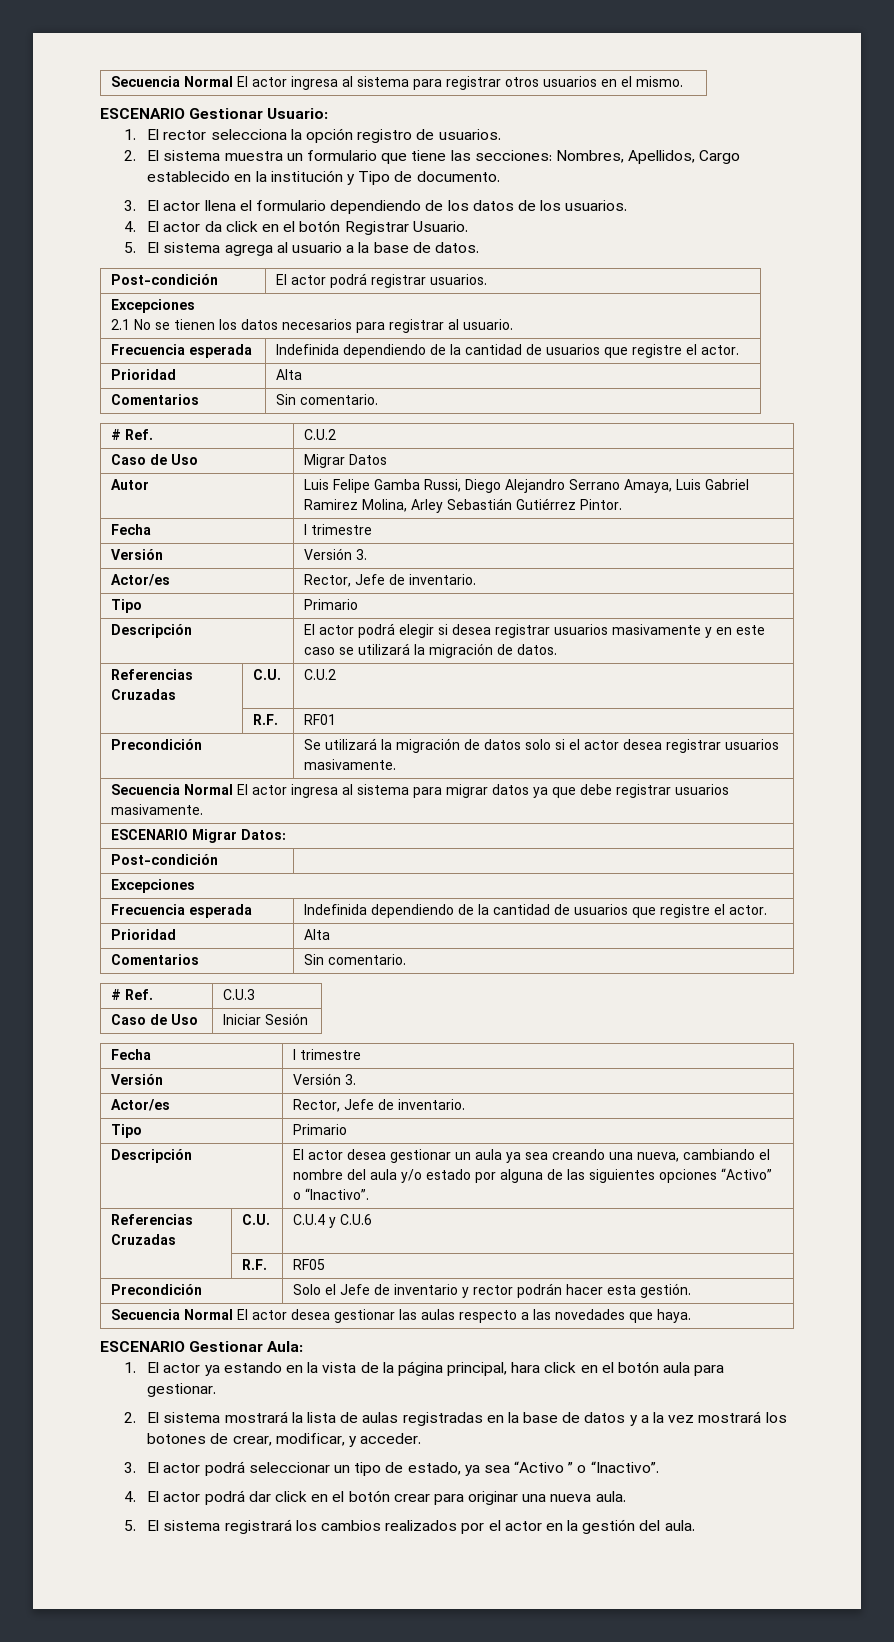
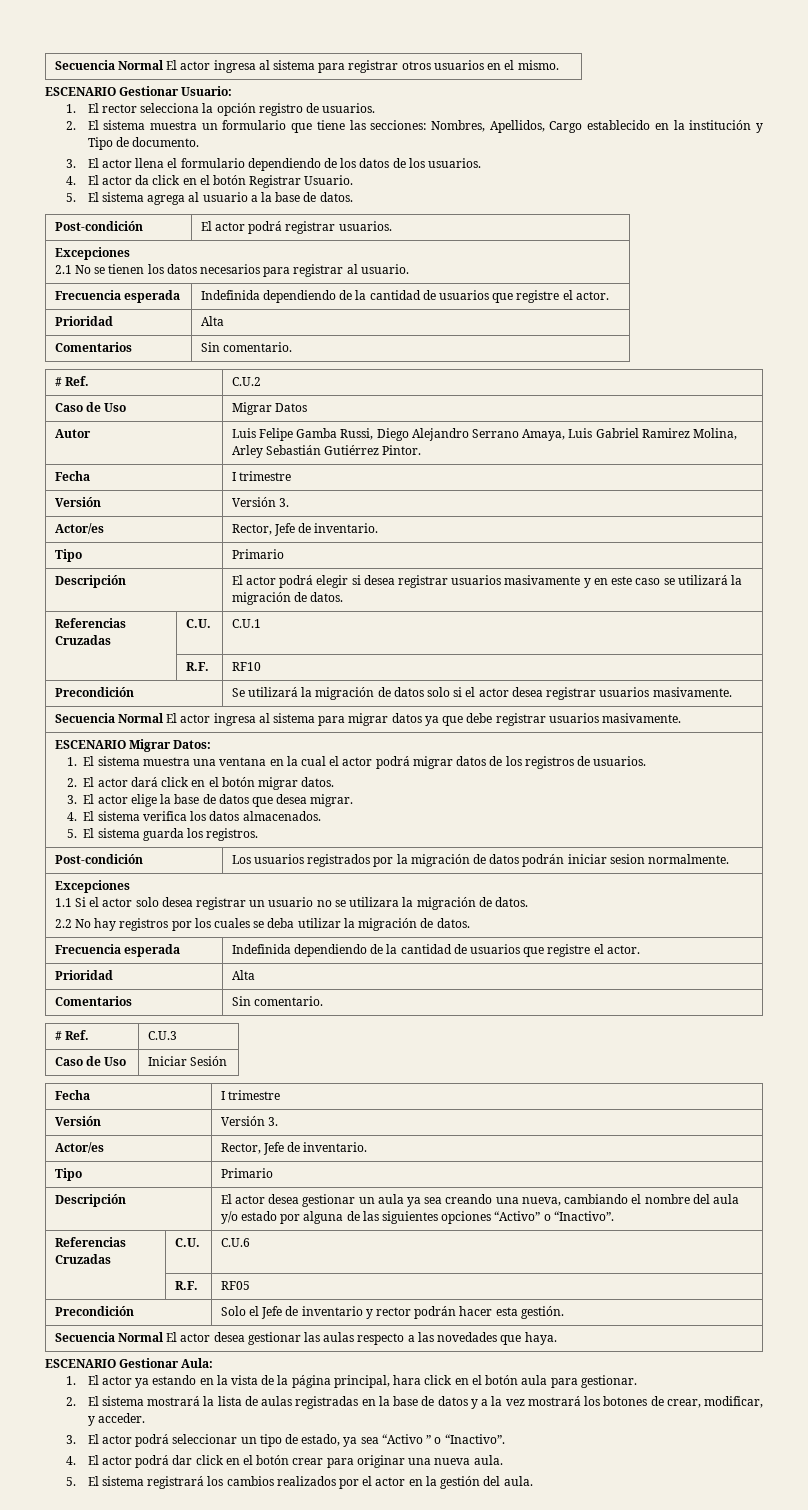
- Referencias Cruzadas | C.U. | C.U.2
- | R.F. | RF01
+ Referencias Cruzadas | C.U. | C.U.1
+ | R.F. | RF10
  ESCENARIO Migrar Datos:
- Post-condición |
+ 1. El sistema muestra una ventana en la cual el actor podrá migrar datos de los registros de usuarios.
+ 2. El actor dará click en el botón migrar datos.
+ 3. El actor elige la base de datos que desea migrar.
+ 4. El sistema verifica los datos almacenados.
+ 5. El sistema guarda los registros.
+ Post-condición | Los usuarios registrados por la migración de datos podrán iniciar sesion normalmente.
  Excepciones
+ 1.1 Si el actor solo desea registrar un usuario no se utilizara la migración de datos.
+ 2.2 No hay registros por los cuales se deba utilizar la migración de datos.
- Referencias Cruzadas | C.U. | C.U.4 y C.U.6
+ Referencias Cruzadas | C.U. | C.U.6

